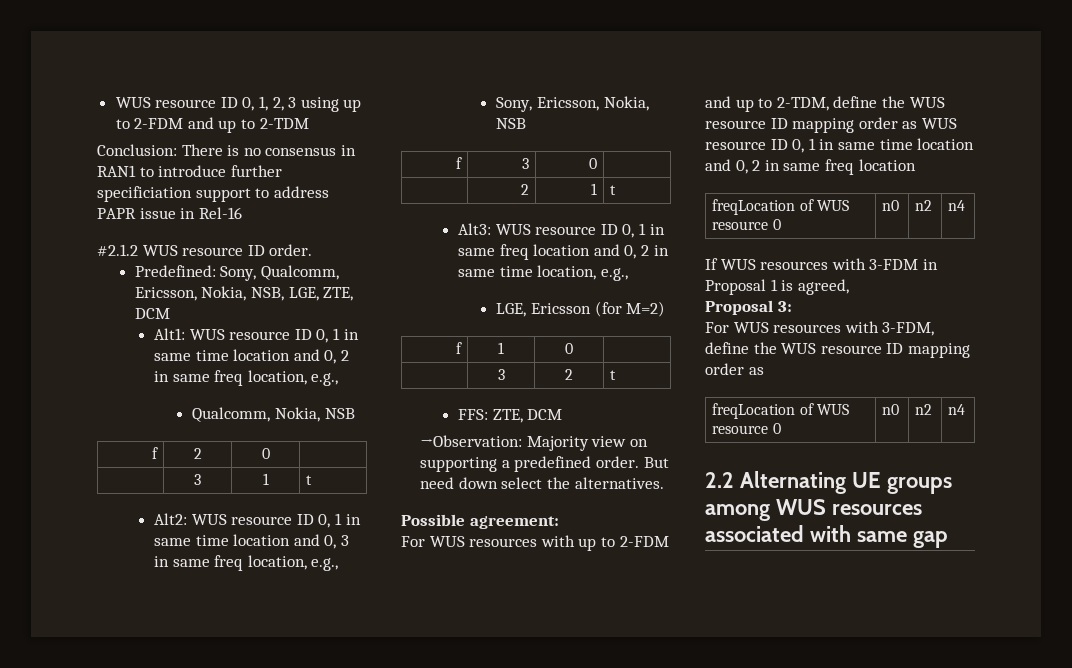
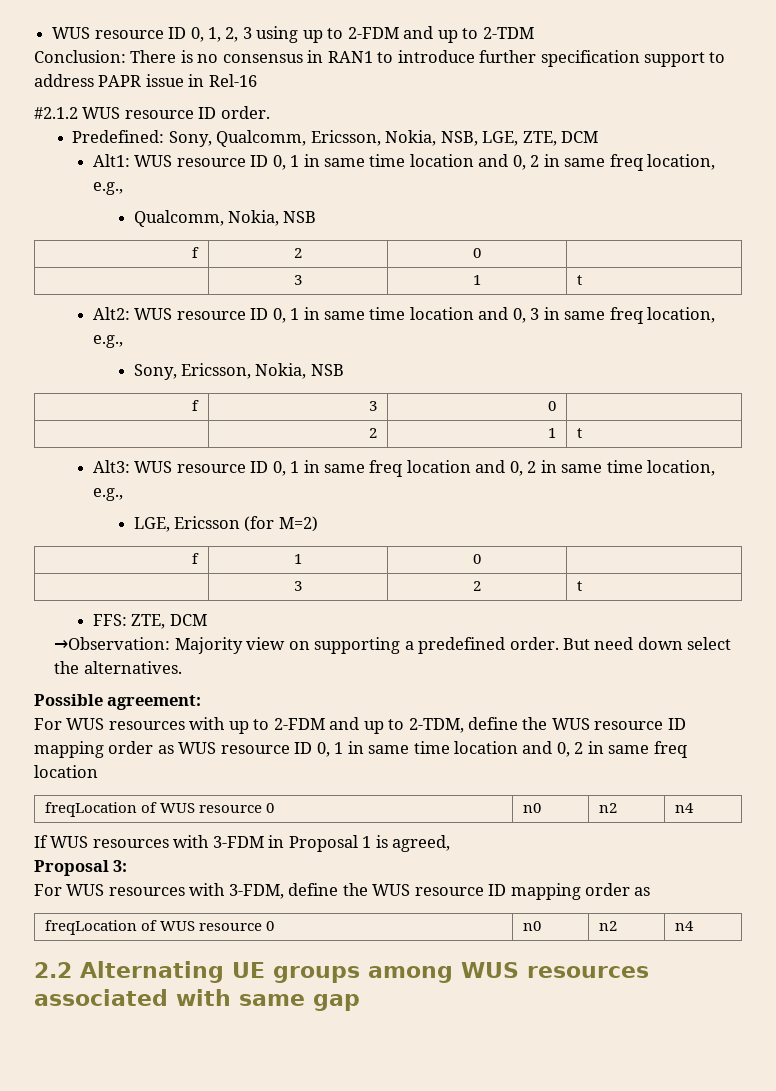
- Conclusion: There is no consensus in RAN1 to introduce further specificiation support to address PAPR issue in Rel-16
+ Conclusion: There is no consensus in RAN1 to introduce further specification support to address PAPR issue in Rel-16

